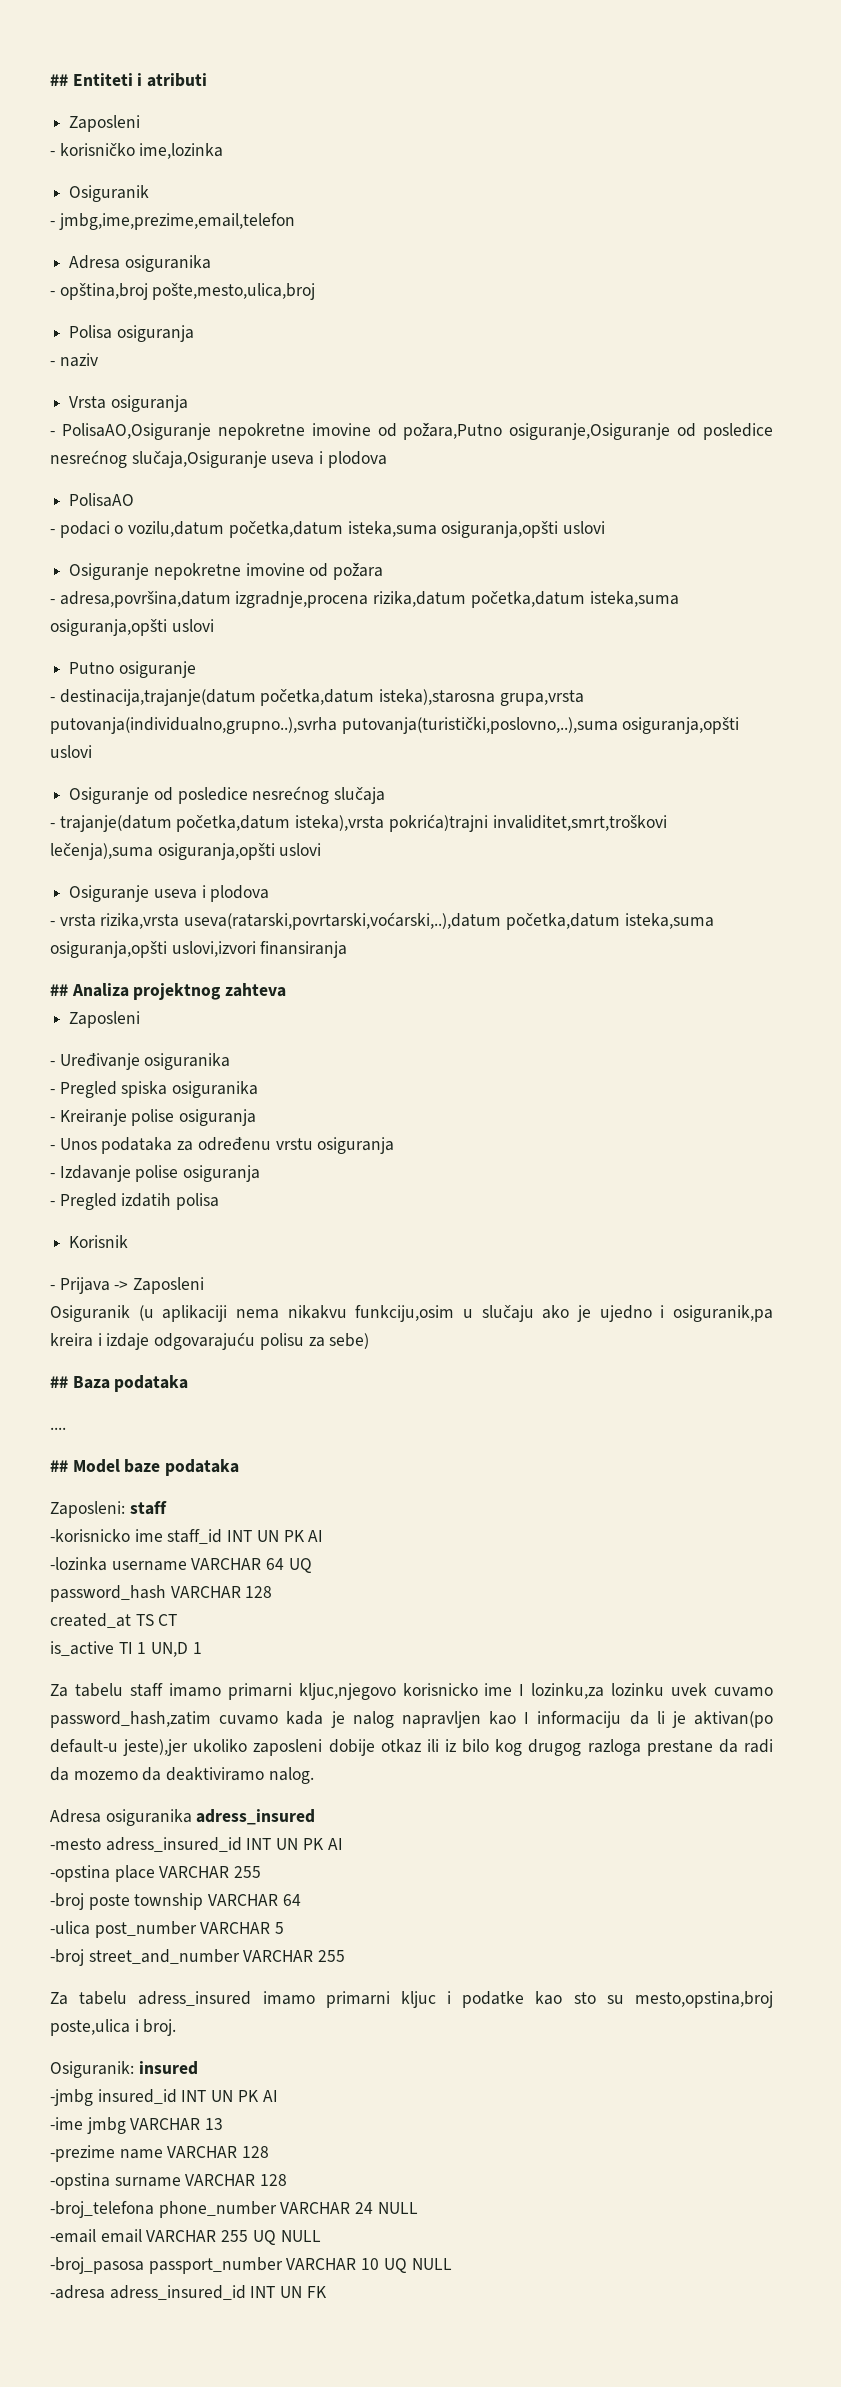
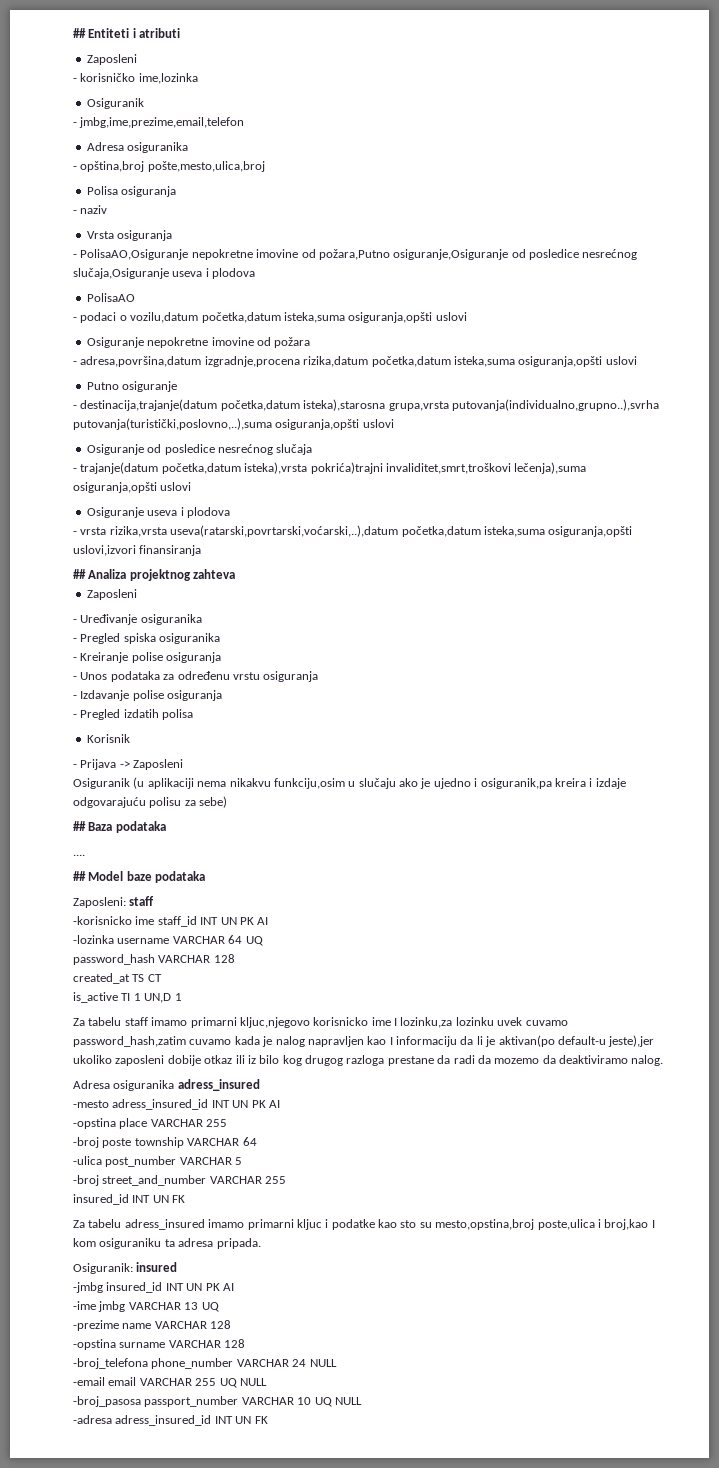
+ insured_id INT UN FK
- Za tabelu adress_insured imamo primarni kljuc i podatke kao sto su mesto,opstina,broj poste,ulica i broj.
+ Za tabelu adress_insured imamo primarni kljuc i podatke kao sto su mesto,opstina,broj poste,ulica i broj,kao I kom osiguraniku ta adresa pripada.
- -ime jmbg VARCHAR 13
+ -ime jmbg VARCHAR 13 UQ

